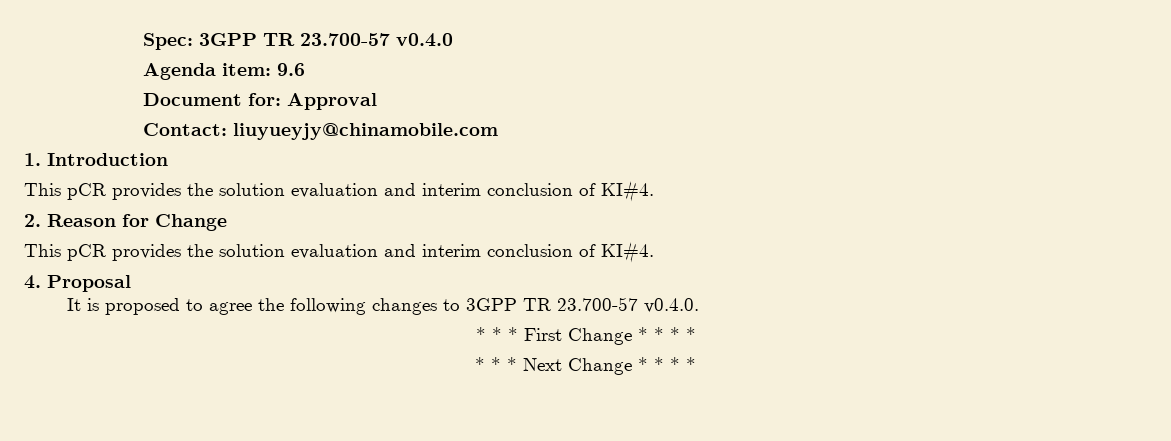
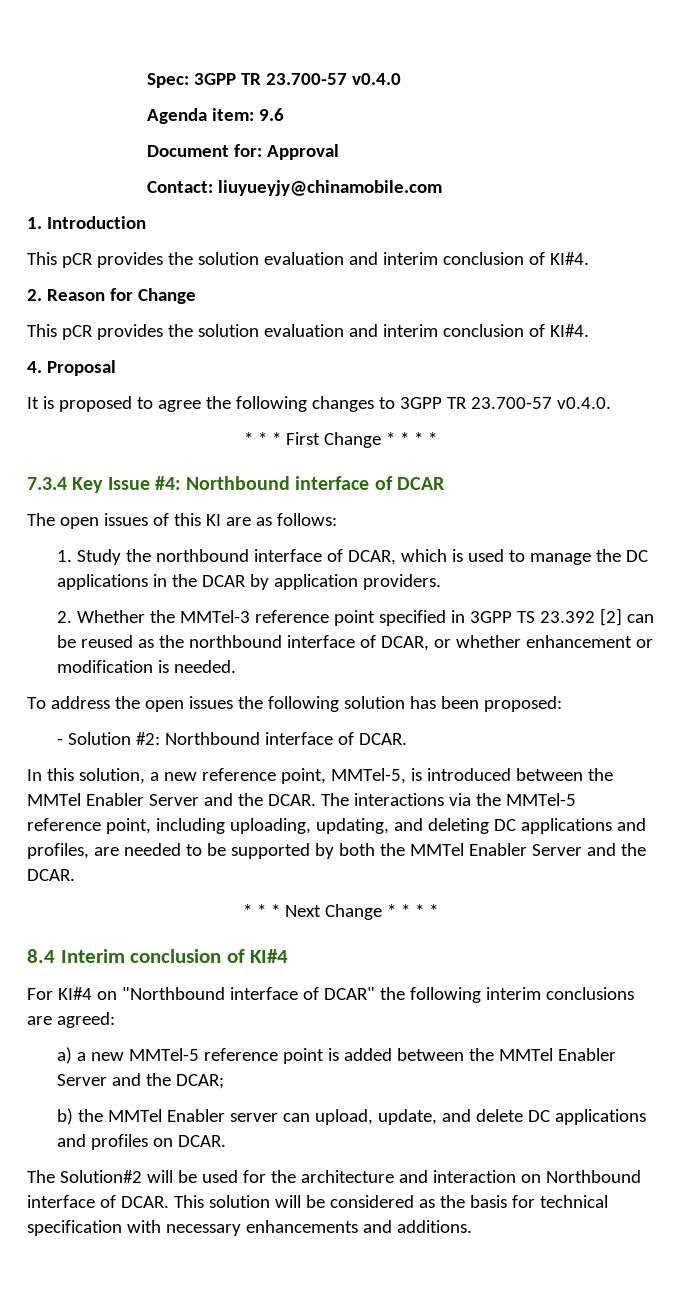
+ 7.3.4 Key Issue #4: Northbound interface of DCAR
+ The open issues of this KI are as follows:
+ 1. Study the northbound interface of DCAR, which is used to manage the DC applications in the DCAR by application providers.
+ 2. Whether the MMTel-3 reference point specified in 3GPP TS 23.392 [2] can be reused as the northbound interface of DCAR, or whether enhancement or modification is needed.
+ To address the open issues the following solution has been proposed:
+ - Solution #2: Northbound interface of DCAR.
+ In this solution, a new reference point, MMTel-5, is introduced between the MMTel Enabler Server and the DCAR. The interactions via the MMTel-5 reference point, including uploading, updating, and deleting DC applications and profiles, are needed to be supported by both the MMTel Enabler Server and the DCAR.
+ 8.4 Interim conclusion of KI#4
+ For KI#4 on "Northbound interface of DCAR" the following interim conclusions are agreed:
+ a) a new MMTel-5 reference point is added between the MMTel Enabler Server and the DCAR;
+ b) the MMTel Enabler server can upload, update, and delete DC applications and profiles on DCAR.
+ The Solution#2 will be used for the architecture and interaction on Northbound interface of DCAR. This solution will be considered as the basis for technical specification with necessary enhancements and additions.

